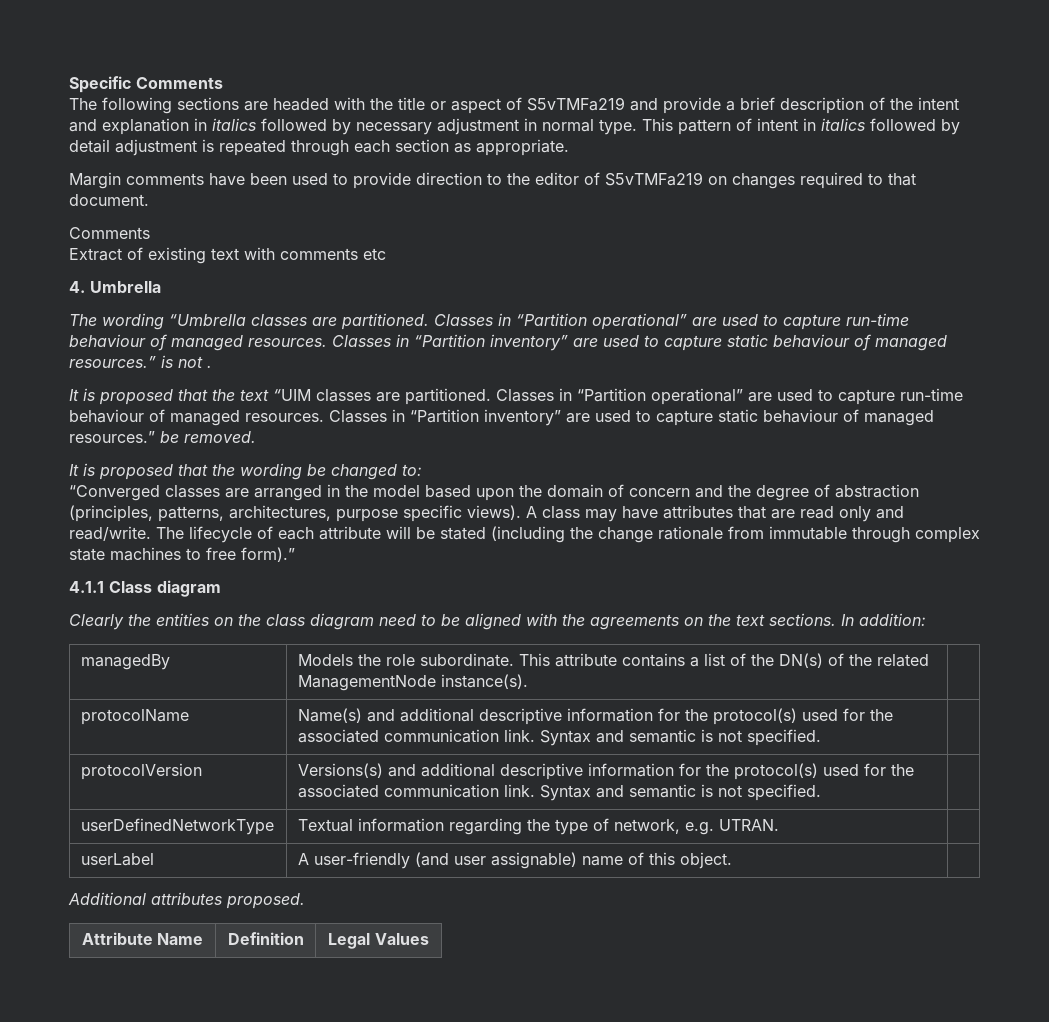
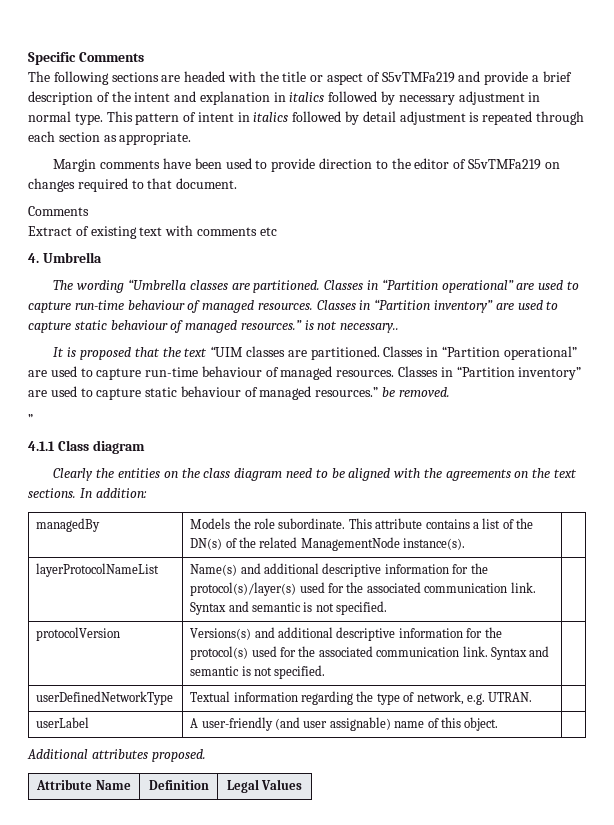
- Classes in “Partition inventory” are used to capture static behaviour of managed resources.” is not .
+ Classes in “Partition inventory” are used to capture static behaviour of managed resources.” is not necessary..
- It is proposed that the wording be changed to:
- “Converged classes are arranged in the model based upon the domain of concern and the degree of abstraction (principles, patterns, architectures, purpose specific views). A class may have attributes that are read only and read/write. The lifecycle of each attribute will be stated (including the change rationale from immutable through complex state machines to free form).”
+ ”
- protocolName | Name(s) and additional descriptive information for the protocol(s) used for the associated communication link. Syntax and semantic is not specified. |
+ layerProtocolNameList | Name(s) and additional descriptive information for the protocol(s)/layer(s) used for the associated communication link. Syntax and semantic is not specified. |

